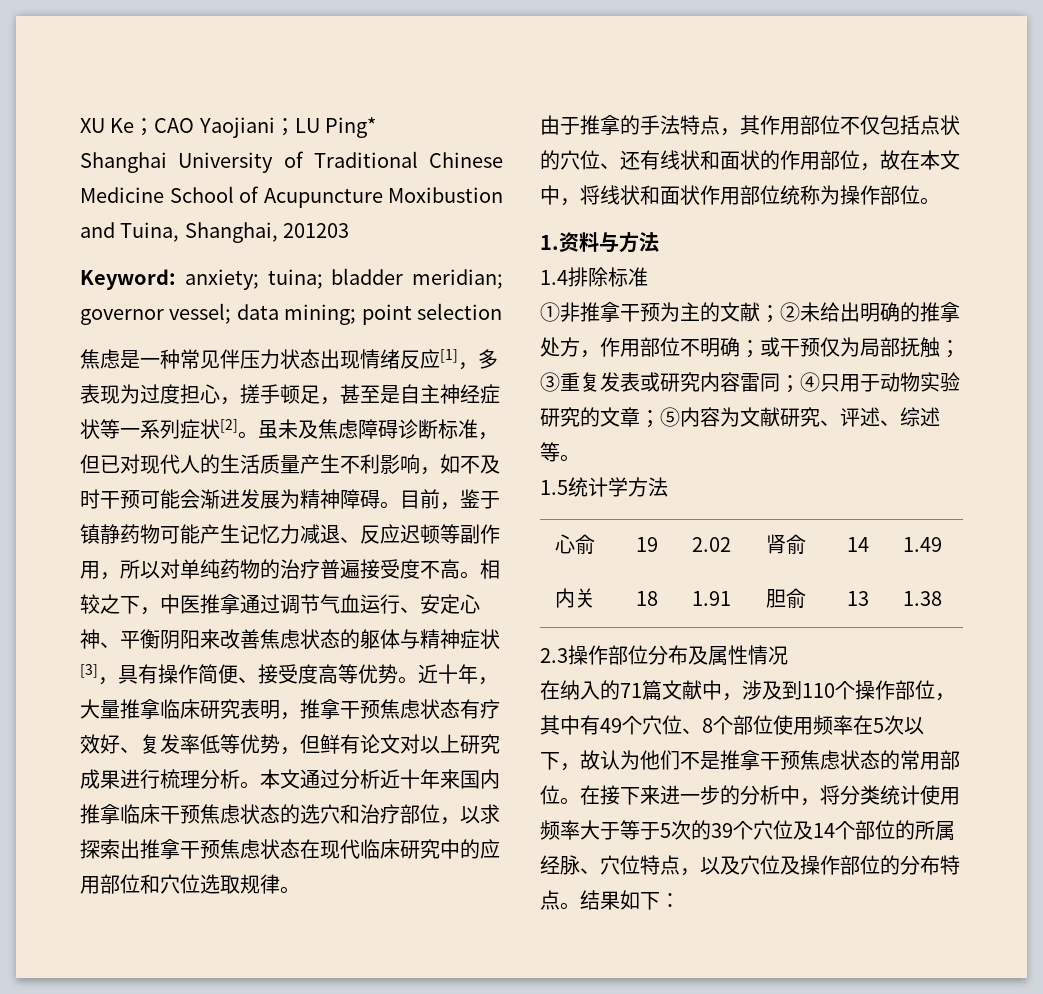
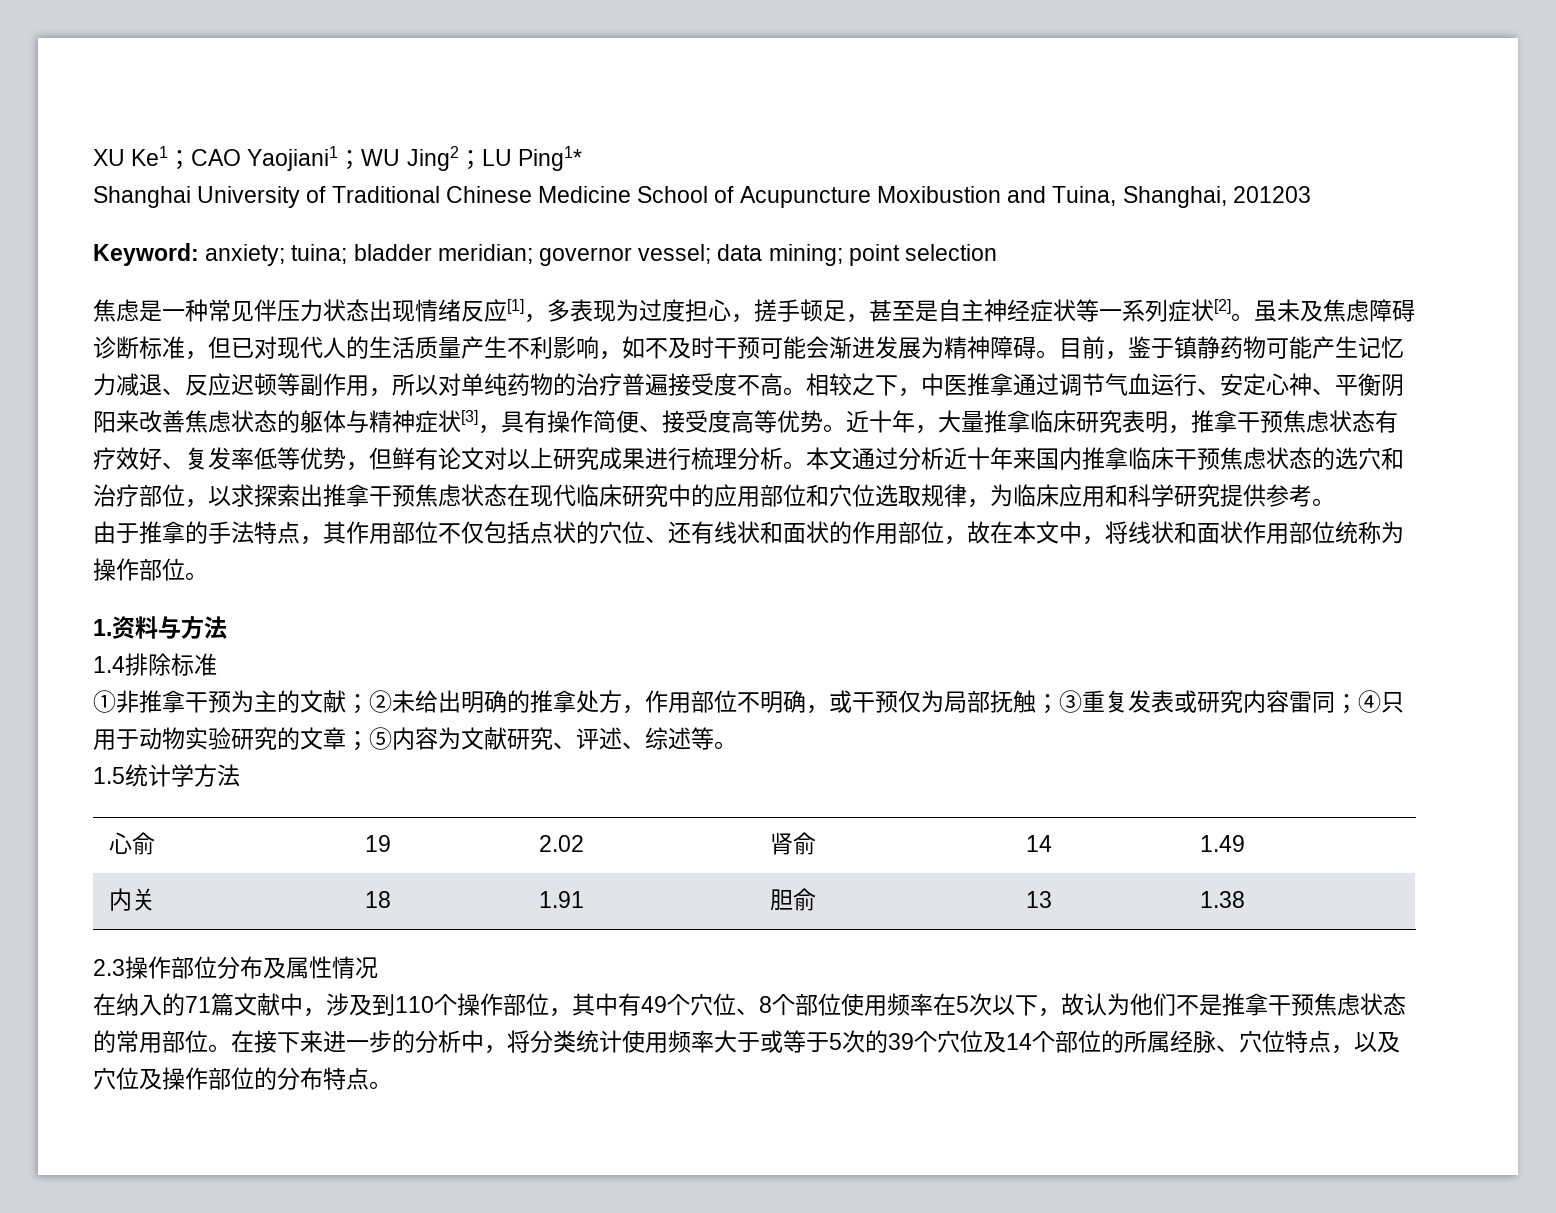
- XU Ke；CAO Yaojiani；LU Ping*
+ XU Ke1；CAO Yaojiani1；WU Jing2；LU Ping1*
- 本文通过分析近十年来国内推拿临床干预焦虑状态的选穴和治疗部位，以求探索出推拿干预焦虑状态在现代临床研究中的应用部位和穴位选取规律。
+ 本文通过分析近十年来国内推拿临床干预焦虑状态的选穴和治疗部位，以求探索出推拿干预焦虑状态在现代临床研究中的应用部位和穴位选取规律，为临床应用和科学研究提供参考。
- ①非推拿干预为主的文献；②未给出明确的推拿处方，作用部位不明确；或干预仅为局部抚触；③重复发表或研究内容雷同；④只用于动物实验研究的文章；⑤内容为文献研究、评述、综述等。
+ ①非推拿干预为主的文献；②未给出明确的推拿处方，作用部位不明确，或干预仅为局部抚触；③重复发表或研究内容雷同；④只用于动物实验研究的文章；⑤内容为文献研究、评述、综述等。
- 在接下来进一步的分析中，将分类统计使用频率大于等于5次的39个穴位及14个部位的所属经脉、穴位特点，以及穴位及操作部位的分布特点。结果如下：
+ 在接下来进一步的分析中，将分类统计使用频率大于或等于5次的39个穴位及14个部位的所属经脉、穴位特点，以及穴位及操作部位的分布特点。

